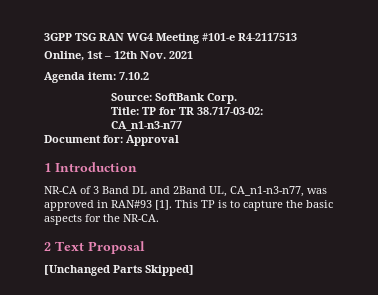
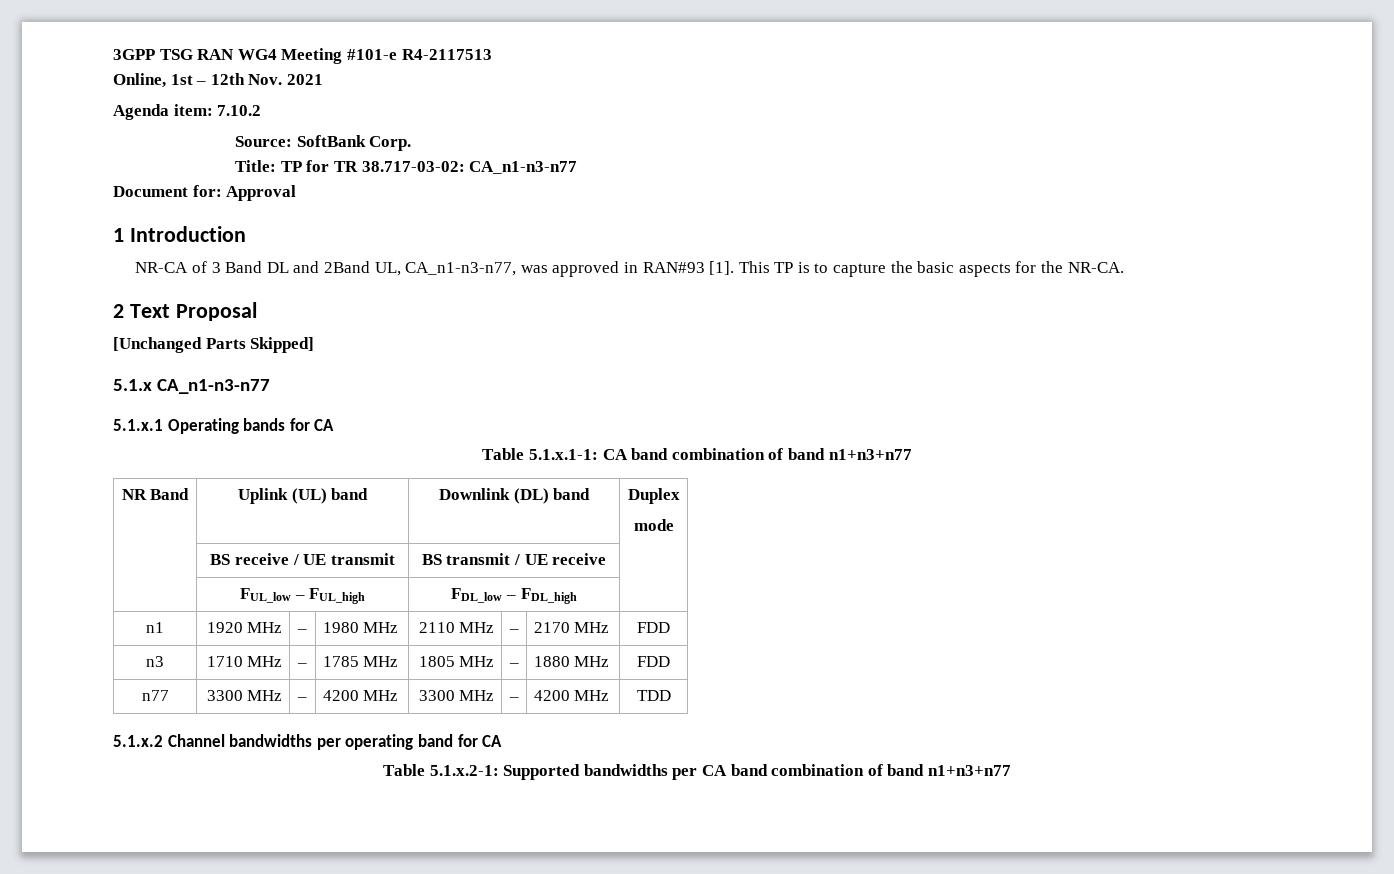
+ 5.1.x CA_n1-n3-n77
+ 5.1.x.1 Operating bands for CA
+ Table 5.1.x.1-1: CA band combination of band n1+n3+n77
+ NR Band | Uplink (UL) band | Downlink (DL) band | Duplex
+ mode
+ | BS receive / UE transmit | BS transmit / UE receive |
+ | FUL_low – FUL_high | FDL_low – FDL_high |
+ n1 | 1920 MHz | – | 1980 MHz | 2110 MHz | – | 2170 MHz | FDD
+ n3 | 1710 MHz | – | 1785 MHz | 1805 MHz | – | 1880 MHz | FDD
+ n77 | 3300 MHz | – | 4200 MHz | 3300 MHz | – | 4200 MHz | TDD
+ 5.1.x.2 Channel bandwidths per operating band for CA
+ Table 5.1.x.2-1: Supported bandwidths per CA band combination of band n1+n3+n77

